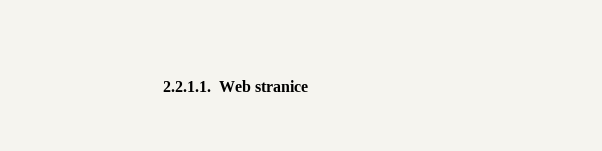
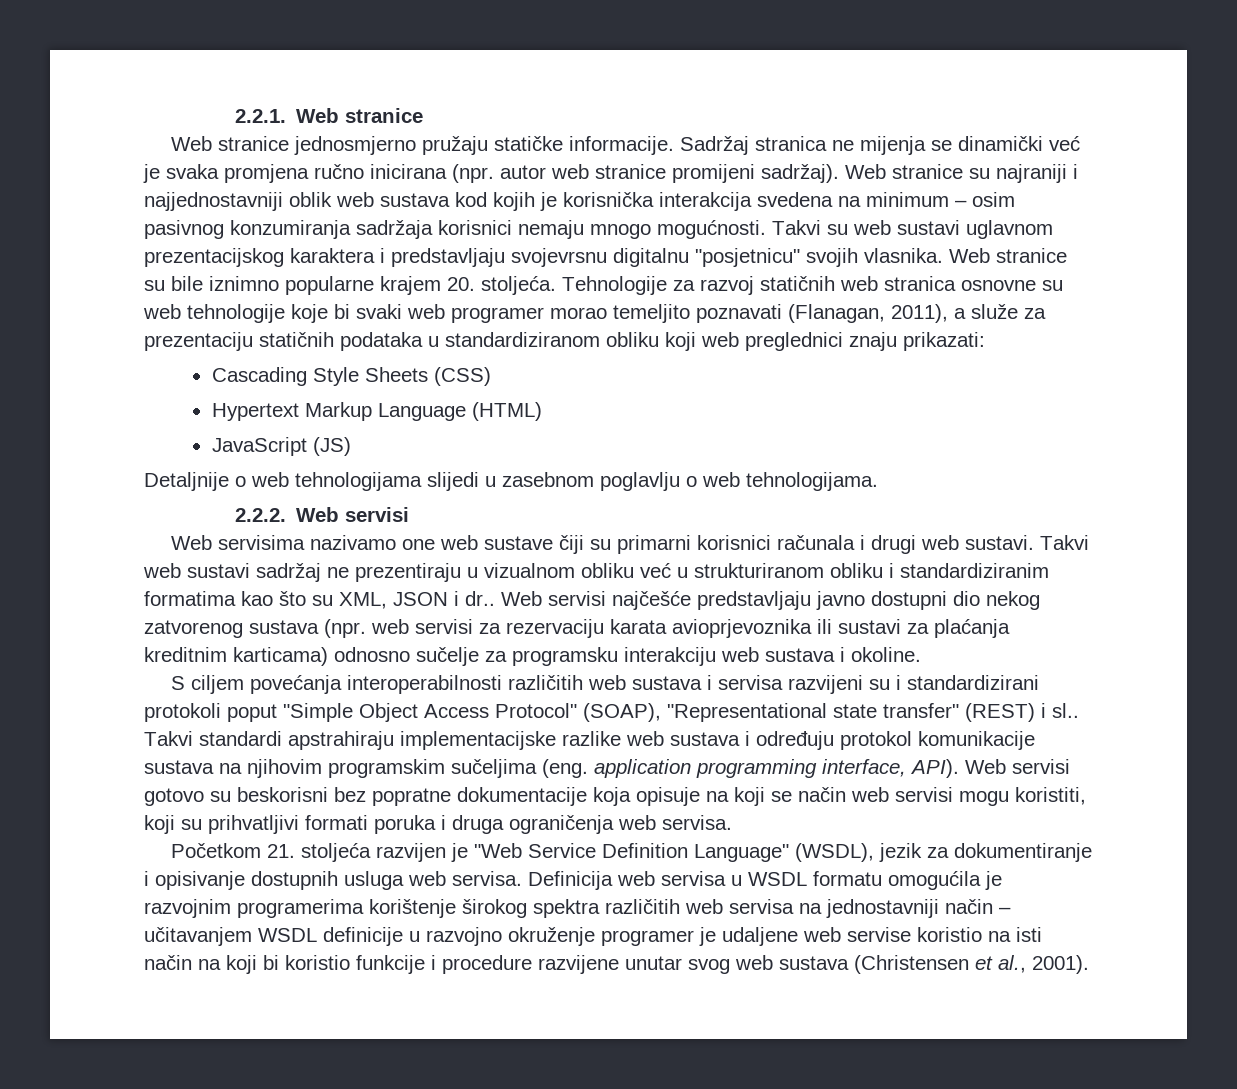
- 2.2.1.1. Web stranice
+ 2.2.1. Web stranice
+ Web stranice jednosmjerno pružaju statičke informacije. Sadržaj stranica ne mijenja se dinamički već je svaka promjena ručno inicirana (npr. autor web stranice promijeni sadržaj). Web stranice su najraniji i najjednostavniji oblik web sustava kod kojih je korisnička interakcija svedena na minimum – osim pasivnog konzumiranja sadržaja korisnici nemaju mnogo mogućnosti. Takvi su web sustavi uglavnom prezentacijskog karaktera i predstavljaju svojevrsnu digitalnu "posjetnicu" svojih vlasnika. Web stranice su bile iznimno popularne krajem 20. stoljeća. Tehnologije za razvoj statičnih web stranica osnovne su web tehnologije koje bi svaki web programer morao temeljito poznavati (Flanagan, 2011), a služe za prezentaciju statičnih podataka u standardiziranom obliku koji web preglednici znaju prikazati:
+ Cascading Style Sheets (CSS)
+ Hypertext Markup Language (HTML)
+ JavaScript (JS)
+ Detaljnije o web tehnologijama slijedi u zasebnom poglavlju o web tehnologijama.
+ 2.2.2. Web servisi
+ Web servisima nazivamo one web sustave čiji su primarni korisnici računala i drugi web sustavi. Takvi web sustavi sadržaj ne prezentiraju u vizualnom obliku već u strukturiranom obliku i standardiziranim formatima kao što su XML, JSON i dr.. Web servisi najčešće predstavljaju javno dostupni dio nekog zatvorenog sustava (npr. web servisi za rezervaciju karata avioprjevoznika ili sustavi za plaćanja kreditnim karticama) odnosno sučelje za programsku interakciju web sustava i okoline.
+ S ciljem povećanja interoperabilnosti različitih web sustava i servisa razvijeni su i standardizirani protokoli poput "Simple Object Access Protocol" (SOAP), "Representational state transfer" (REST) i sl.. Takvi standardi apstrahiraju implementacijske razlike web sustava i određuju protokol komunikacije sustava na njihovim programskim sučeljima (eng. application programming interface, API). Web servisi gotovo su beskorisni bez popratne dokumentacije koja opisuje na koji se način web servisi mogu koristiti, koji su prihvatljivi formati poruka i druga ograničenja web servisa.
+ Početkom 21. stoljeća razvijen je "Web Service Definition Language" (WSDL), jezik za dokumentiranje i opisivanje dostupnih usluga web servisa. Definicija web servisa u WSDL formatu omogućila je razvojnim programerima korištenje širokog spektra različitih web servisa na jednostavniji način – učitavanjem WSDL definicije u razvojno okruženje programer je udaljene web servise koristio na isti način na koji bi koristio funkcije i procedure razvijene unutar svog web sustava (Christensen et al., 2001).

